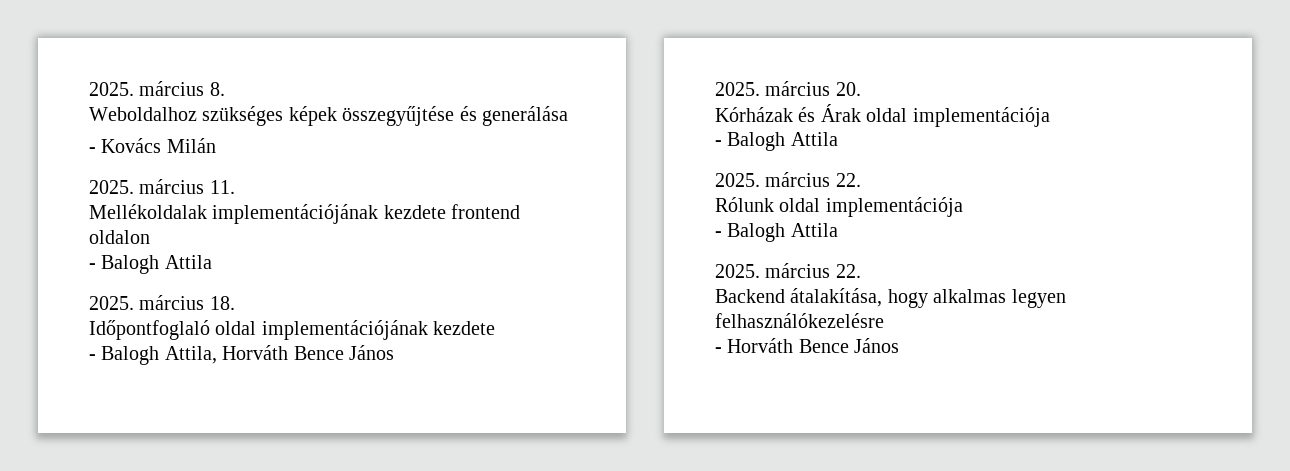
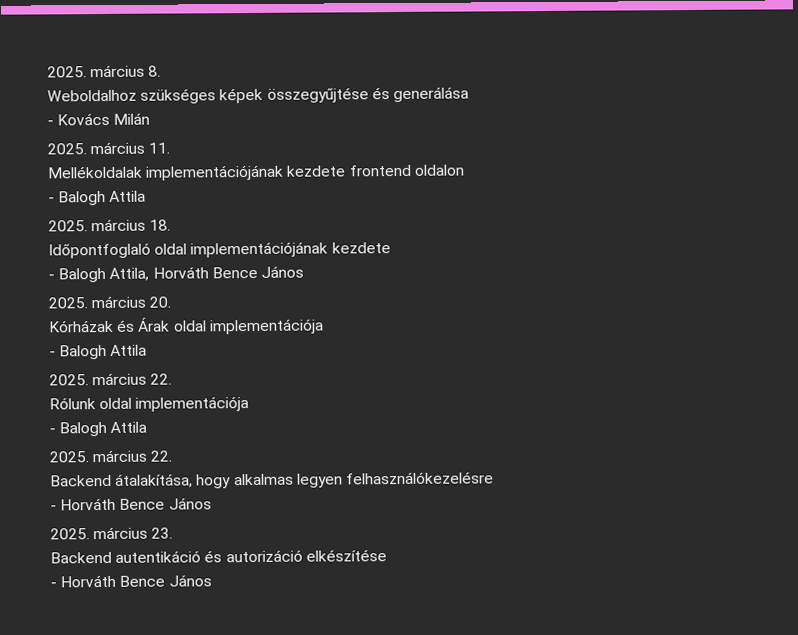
+ 2025. március 23.
+ Backend autentikáció és autorizáció elkészítése
+ - Horváth Bence János

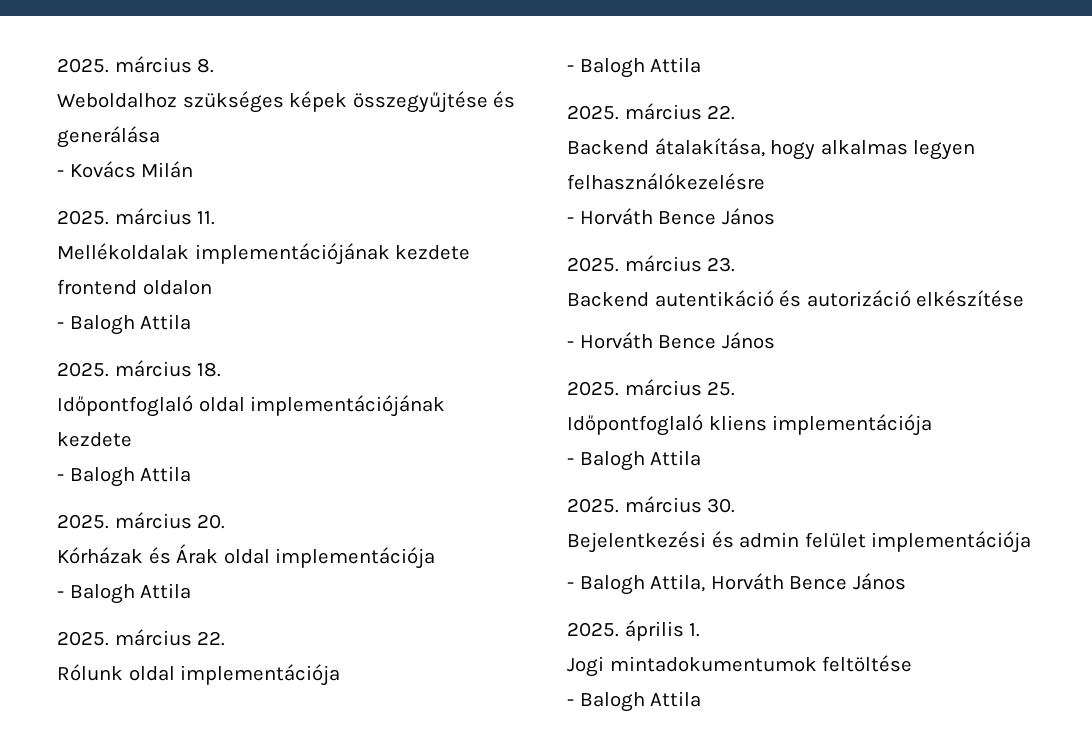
  Időpontfoglaló oldal implementációjának kezdete
- - Balogh Attila, Horváth Bence János
+ - Balogh Attila
+ 2025. március 25.
+ Időpontfoglaló kliens implementációja
+ - Balogh Attila
+ 2025. március 30.
+ Bejelentkezési és admin felület implementációja
+ - Balogh Attila, Horváth Bence János
+ 2025. április 1.
+ Jogi mintadokumentumok feltöltése
+ - Balogh Attila

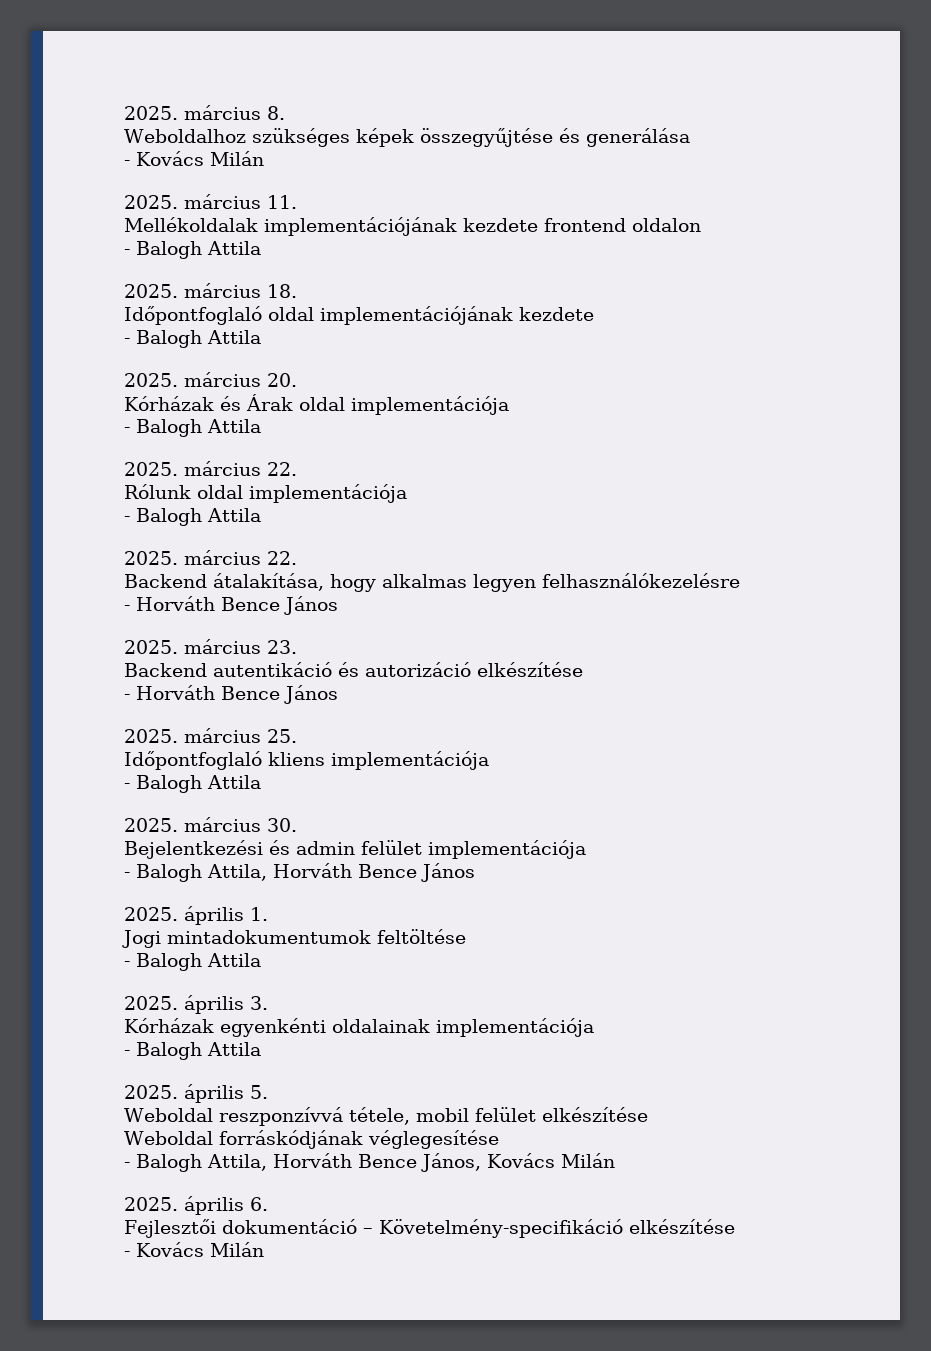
+ 2025. április 3.
+ Kórházak egyenkénti oldalainak implementációja
+ - Balogh Attila
+ 2025. április 5.
+ Weboldal reszponzívvá tétele, mobil felület elkészítése
+ Weboldal forráskódjának véglegesítése
+ - Balogh Attila, Horváth Bence János, Kovács Milán
+ 2025. április 6.
+ Fejlesztői dokumentáció – Követelmény-specifikáció elkészítése
+ - Kovács Milán

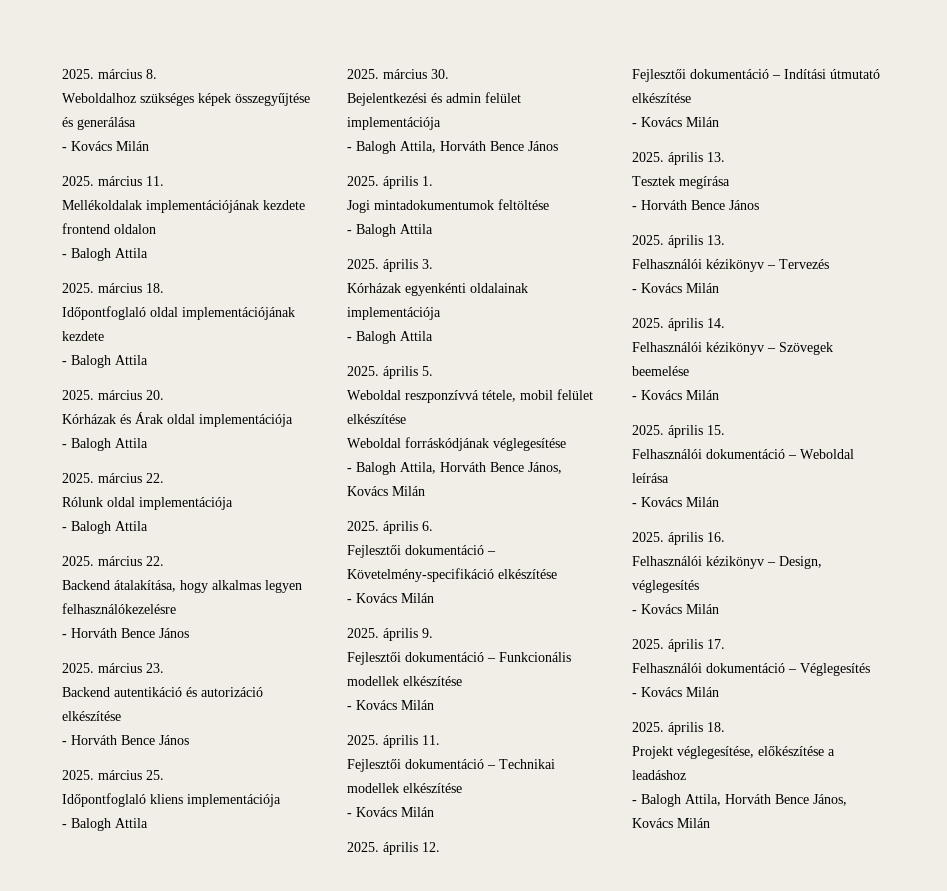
+ 2025. április 9.
+ Fejlesztői dokumentáció – Funkcionális modellek elkészítése
+ - Kovács Milán
+ 2025. április 11.
+ Fejlesztői dokumentáció – Technikai modellek elkészítése
+ - Kovács Milán
+ 2025. április 12.
+ Fejlesztői dokumentáció – Indítási útmutató elkészítése
+ - Kovács Milán
+ 2025. április 13.
+ Tesztek megírása
+ - Horváth Bence János
+ 2025. április 13.
+ Felhasználói kézikönyv – Tervezés
+ - Kovács Milán
+ 2025. április 14.
+ Felhasználói kézikönyv – Szövegek beemelése
+ - Kovács Milán
+ 2025. április 15.
+ Felhasználói dokumentáció – Weboldal leírása
+ - Kovács Milán
+ 2025. április 16.
+ Felhasználói kézikönyv – Design, véglegesítés
+ - Kovács Milán
+ 2025. április 17.
+ Felhasználói dokumentáció – Véglegesítés
+ - Kovács Milán
+ 2025. április 18.
+ Projekt véglegesítése, előkészítése a leadáshoz
+ - Balogh Attila, Horváth Bence János, Kovács Milán

